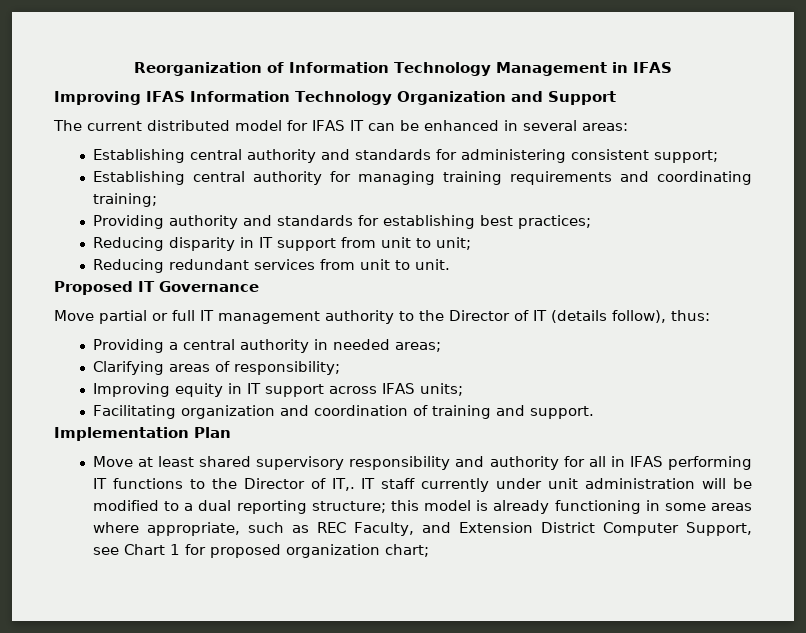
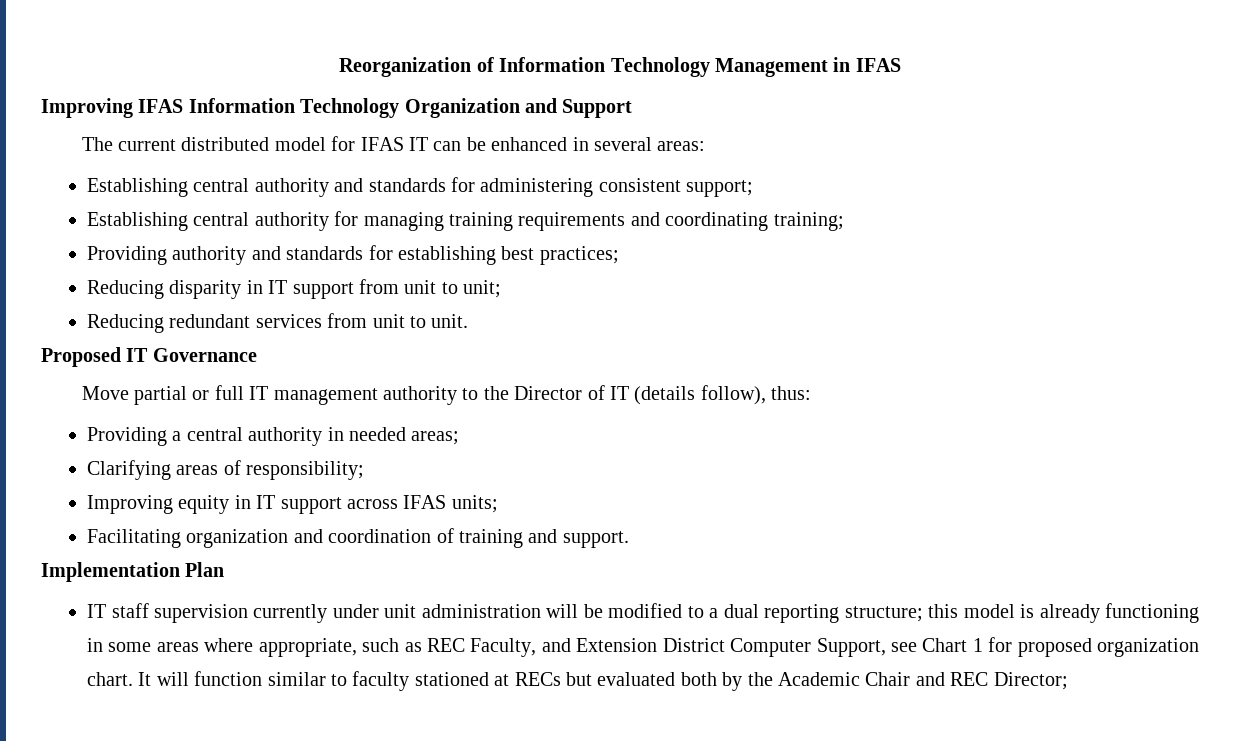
- Move at least shared supervisory responsibility and authority for all in IFAS performing IT functions to the Director of IT,. IT staff currently under unit administration will be modified to a dual reporting structure; this model is already functioning in some areas where appropriate, such as REC Faculty, and Extension District Computer Support, see Chart 1 for proposed organization chart;
+ IT staff supervision currently under unit administration will be modified to a dual reporting structure; this model is already functioning in some areas where appropriate, such as REC Faculty, and Extension District Computer Support, see Chart 1 for proposed organization chart. It will function similar to faculty stationed at RECs but evaluated both by the Academic Chair and REC Director;

